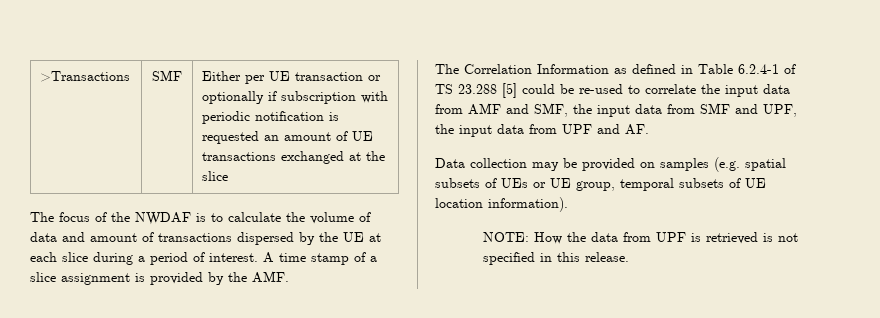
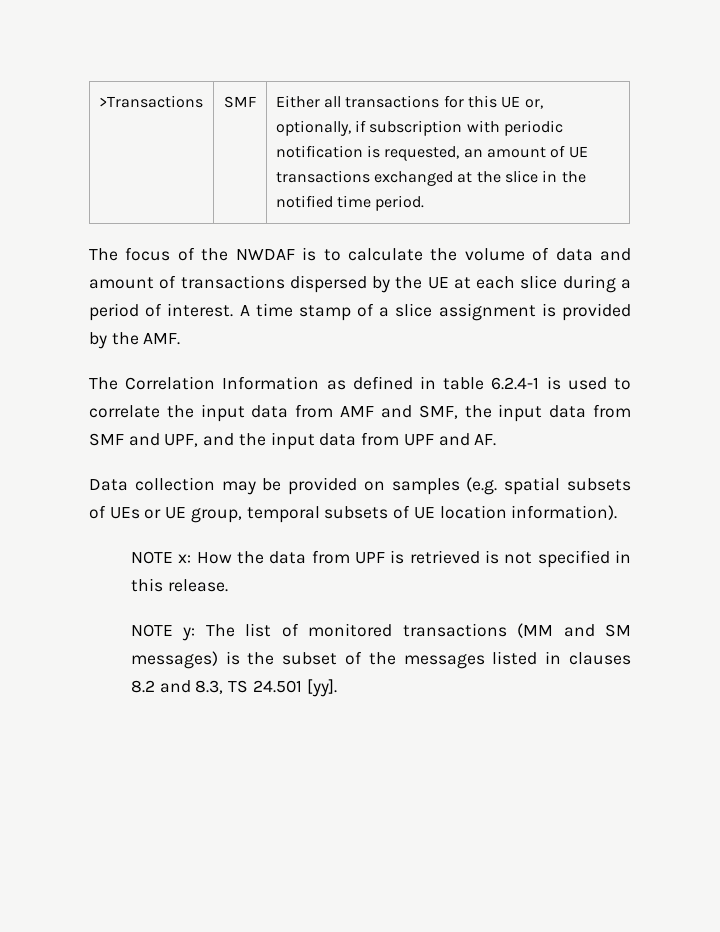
- >Transactions | SMF | Either per UE transaction or optionally if subscription with periodic notification is requested an amount of UE transactions exchanged at the slice
+ >Transactions | SMF | Either all transactions for this UE or, optionally, if subscription with periodic notification is requested, an amount of UE transactions exchanged at the slice in the notified time period.
- The Correlation Information as defined in Table 6.2.4-1 of TS 23.288 [5] could be re-used to correlate the input data from AMF and SMF, the input data from SMF and UPF, the input data from UPF and AF.
+ The Correlation Information as defined in table 6.2.4-1 is used to correlate the input data from AMF and SMF, the input data from SMF and UPF, and the input data from UPF and AF.
- NOTE: How the data from UPF is retrieved is not specified in this release.
+ NOTE x: How the data from UPF is retrieved is not specified in this release.
+ NOTE y: The list of monitored transactions (MM and SM messages) is the subset of the messages listed in clauses 8.2 and 8.3, TS 24.501 [yy].

